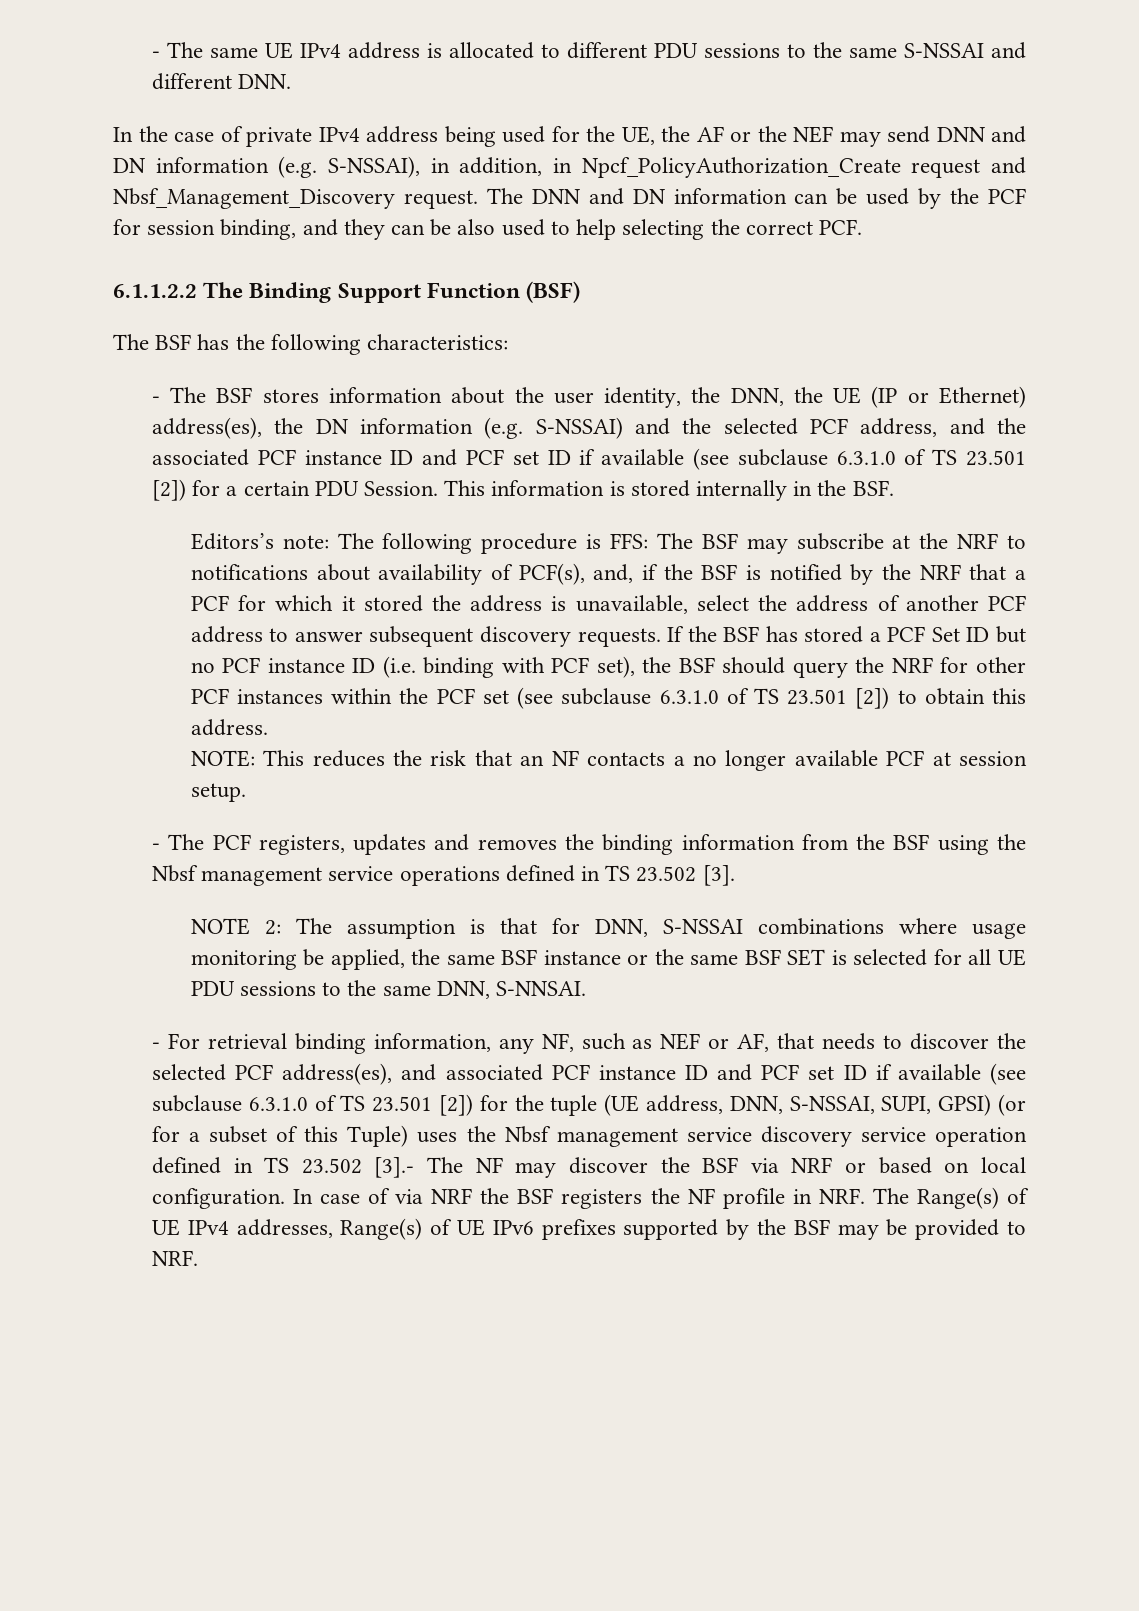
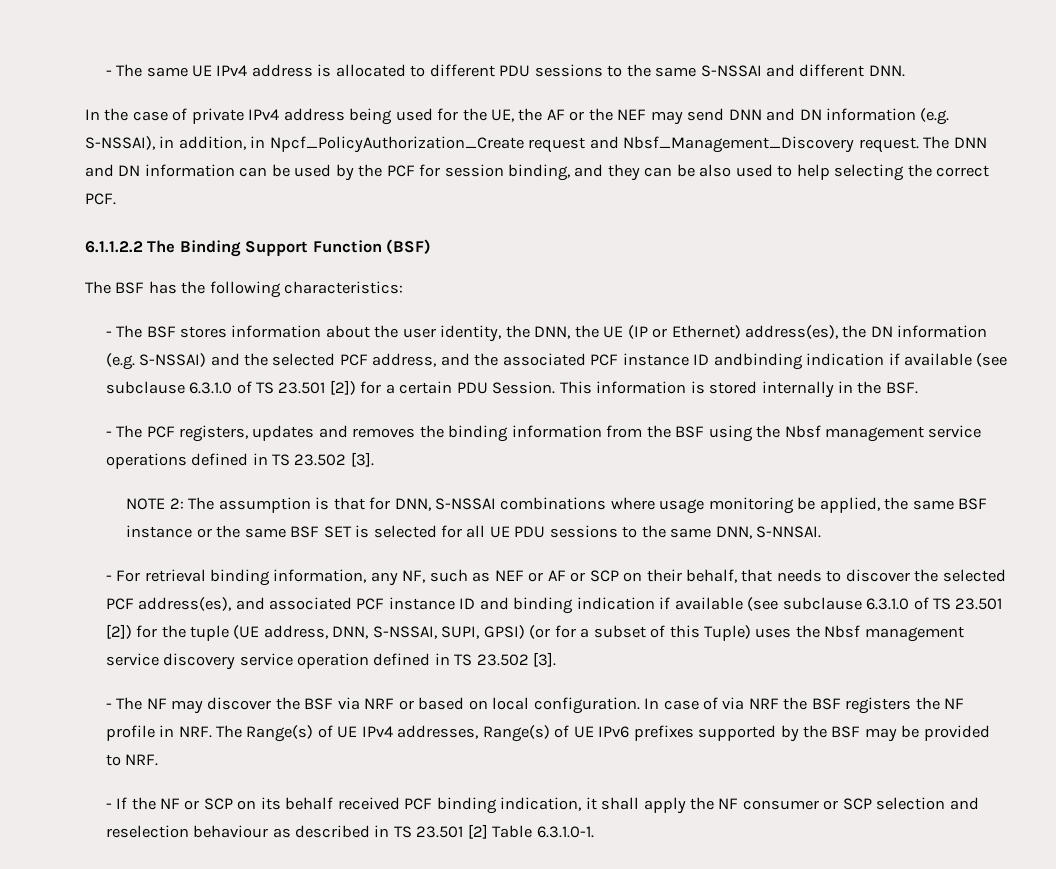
- - The BSF stores information about the user identity, the DNN, the UE (IP or Ethernet) address(es), the DN information (e.g. S-NSSAI) and the selected PCF address, and the associated PCF instance ID and PCF set ID if available (see subclause 6.3.1.0 of TS 23.501 [2]) for a certain PDU Session.
+ - The BSF stores information about the user identity, the DNN, the UE (IP or Ethernet) address(es), the DN information (e.g. S-NSSAI) and the selected PCF address, and the associated PCF instance ID andbinding indication if available (see subclause 6.3.1.0 of TS 23.501 [2]) for a certain PDU Session.
- Editors’s note: The following procedure is FFS: The BSF may subscribe at the NRF to notifications about availability of PCF(s), and, if the BSF is notified by the NRF that a PCF for which it stored the address is unavailable, select the address of another PCF address to answer subsequent discovery requests. If the BSF has stored a PCF Set ID but no PCF instance ID (i.e. binding with PCF set), the BSF should query the NRF for other PCF instances within the PCF set (see subclause 6.3.1.0 of TS 23.501 [2]) to obtain this address.
- NOTE: This reduces the risk that an NF contacts a no longer available PCF at session setup.
- - For retrieval binding information, any NF, such as NEF or AF, that needs to discover the selected PCF address(es), and associated PCF instance ID and PCF set ID if available (see subclause 6.3.1.0 of TS 23.501 [2]) for the tuple (UE address, DNN, S-NSSAI, SUPI, GPSI) (or for a subset of this Tuple) uses the Nbsf management service discovery service operation defined in TS 23.502 [3].- The NF may discover the BSF via NRF or based on local configuration.
+ - For retrieval binding information, any NF, such as NEF or AF or SCP on their behalf, that needs to discover the selected PCF address(es), and associated PCF instance ID and binding indication if available (see subclause 6.3.1.0 of TS 23.501 [2]) for the tuple (UE address, DNN, S-NSSAI, SUPI, GPSI) (or for a subset of this Tuple) uses the Nbsf management service discovery service operation defined in TS 23.502 [3].
+ - The NF may discover the BSF via NRF or based on local configuration.
+ - If the NF or SCP on its behalf received PCF binding indication, it shall apply the NF consumer or SCP selection and reselection behaviour as described in TS 23.501 [2] Table 6.3.1.0-1.

